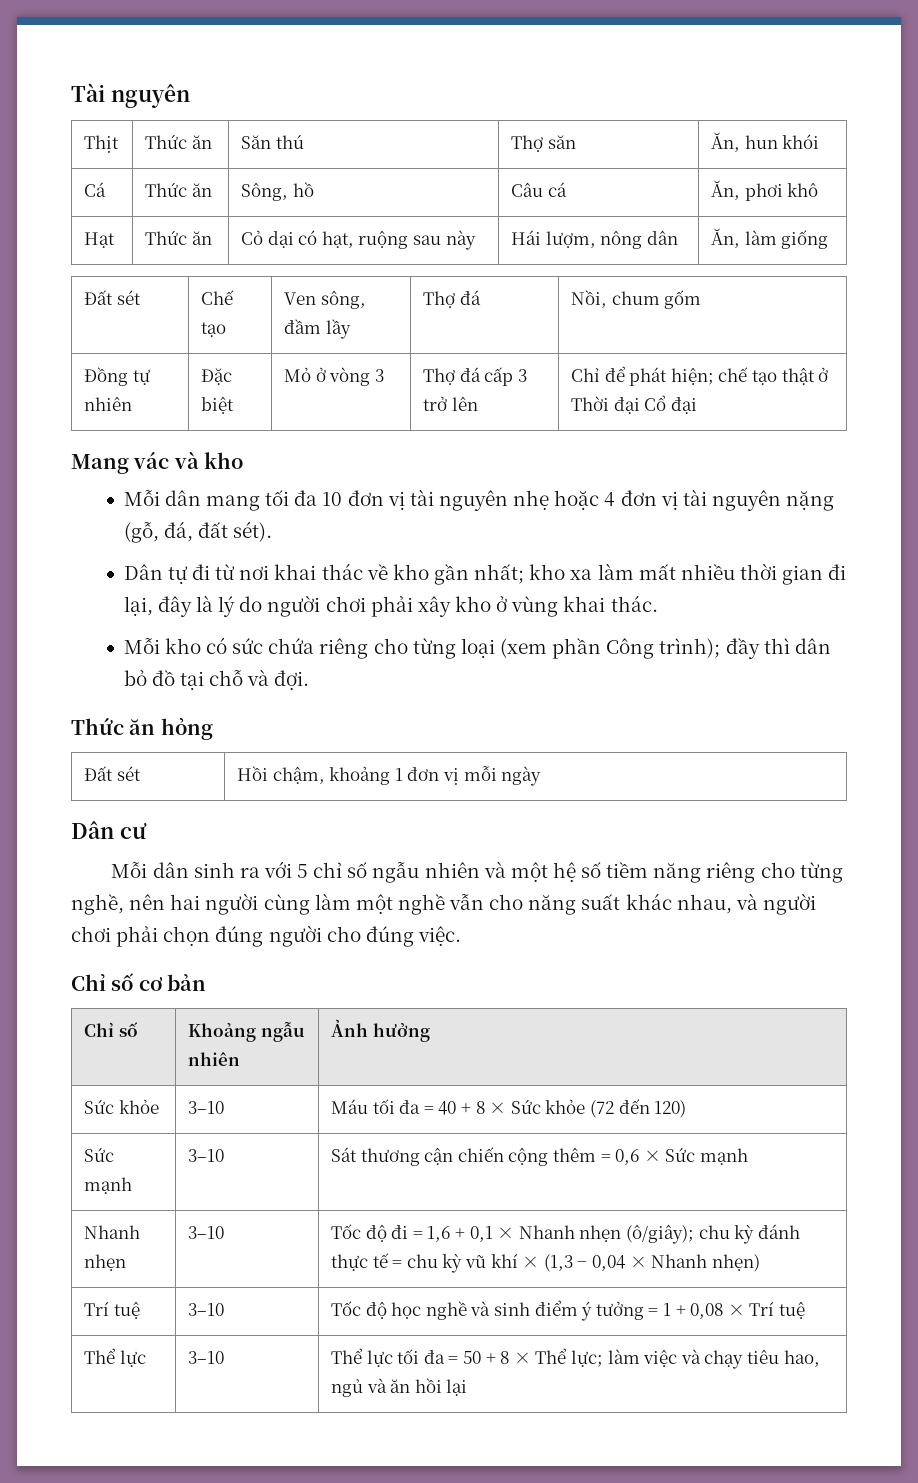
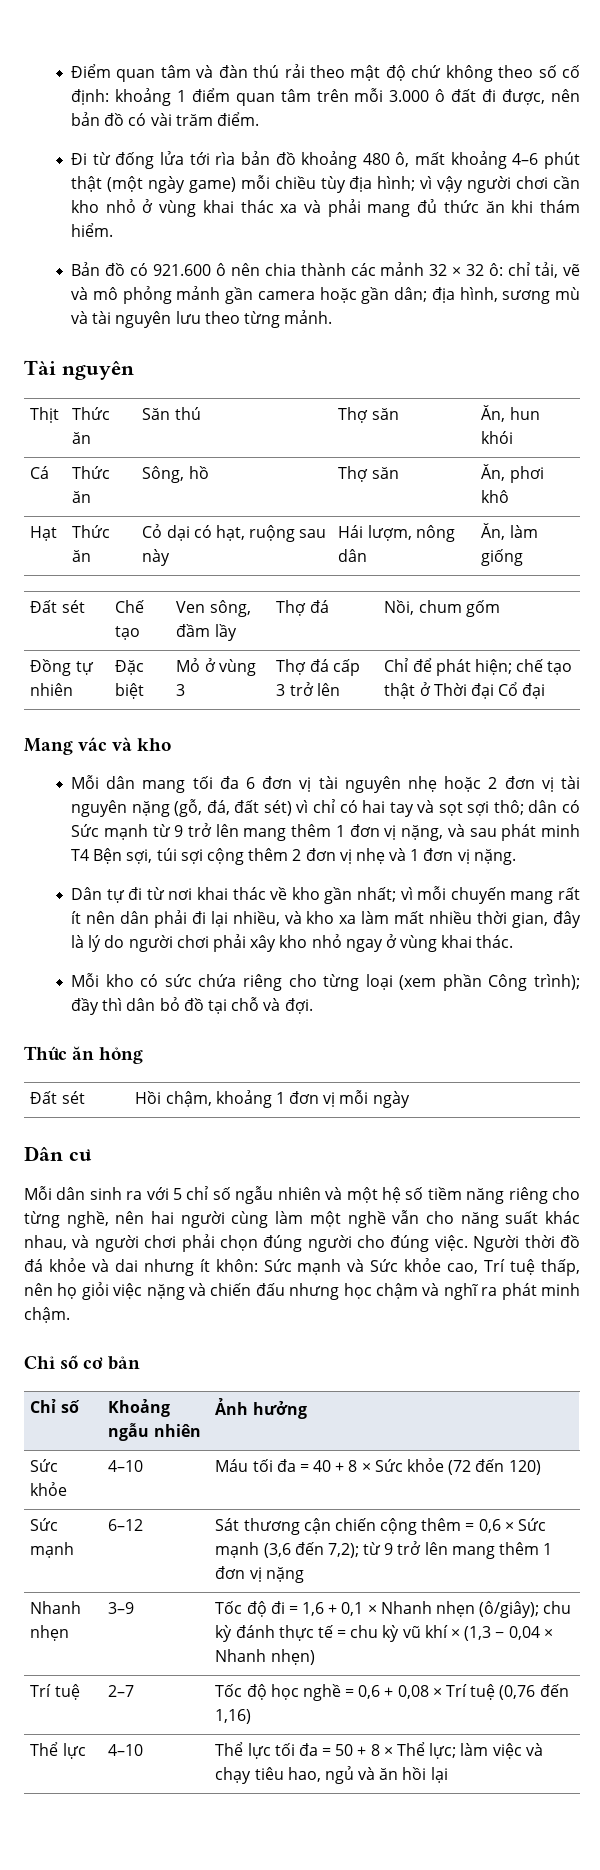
+ Điểm quan tâm và đàn thú rải theo mật độ chứ không theo số cố định: khoảng 1 điểm quan tâm trên mỗi 3.000 ô đất đi được, nên bản đồ có vài trăm điểm.
+ Đi từ đống lửa tới rìa bản đồ khoảng 480 ô, mất khoảng 4–6 phút thật (một ngày game) mỗi chiều tùy địa hình; vì vậy người chơi cần kho nhỏ ở vùng khai thác xa và phải mang đủ thức ăn khi thám hiểm.
+ Bản đồ có 921.600 ô nên chia thành các mảnh 32 × 32 ô: chỉ tải, vẽ và mô phỏng mảnh gần camera hoặc gần dân; địa hình, sương mù và tài nguyên lưu theo từng mảnh.
- Cá | Thức ăn | Sông, hồ | Câu cá | Ăn, phơi khô
+ Cá | Thức ăn | Sông, hồ | Thợ săn | Ăn, phơi khô
- Đồng tự nhiên | Đặc biệt | Mỏ ở vòng 3 | Thợ đá cấp 3 trở lên | Chỉ để phát hiện; chế tạo thật ở Thời đại Cổ đại
+ Đồng tự nhiên | Đặc biệt | Mỏ ở vùng 3 | Thợ đá cấp 3 trở lên | Chỉ để phát hiện; chế tạo thật ở Thời đại Cổ đại
- Mỗi dân mang tối đa 10 đơn vị tài nguyên nhẹ hoặc 4 đơn vị tài nguyên nặng (gỗ, đá, đất sét).
+ Mỗi dân mang tối đa 6 đơn vị tài nguyên nhẹ hoặc 2 đơn vị tài nguyên nặng (gỗ, đá, đất sét) vì chỉ có hai tay và sọt sợi thô; dân có Sức mạnh từ 9 trở lên mang thêm 1 đơn vị nặng, và sau phát minh T4 Bện sợi, túi sợi cộng thêm 2 đơn vị nhẹ và 1 đơn vị nặng.
- Dân tự đi từ nơi khai thác về kho gần nhất; kho xa làm mất nhiều thời gian đi lại, đây là lý do người chơi phải xây kho ở vùng khai thác.
+ Dân tự đi từ nơi khai thác về kho gần nhất; vì mỗi chuyến mang rất ít nên dân phải đi lại nhiều, và kho xa làm mất nhiều thời gian, đây là lý do người chơi phải xây kho nhỏ ngay ở vùng khai thác.
+ Người thời đồ đá khỏe và dai nhưng ít khôn: Sức mạnh và Sức khỏe cao, Trí tuệ thấp, nên họ giỏi việc nặng và chiến đấu nhưng học chậm và nghĩ ra phát minh chậm.
- Sức khỏe | 3–10 | Máu tối đa = 40 + 8 × Sức khỏe (72 đến 120)
+ Sức khỏe | 4–10 | Máu tối đa = 40 + 8 × Sức khỏe (72 đến 120)
- Sức mạnh | 3–10 | Sát thương cận chiến cộng thêm = 0,6 × Sức mạnh
+ Sức mạnh | 6–12 | Sát thương cận chiến cộng thêm = 0,6 × Sức mạnh (3,6 đến 7,2); từ 9 trở lên mang thêm 1 đơn vị nặng
- Nhanh nhẹn | 3–10 | Tốc độ đi = 1,6 + 0,1 × Nhanh nhẹn (ô/giây); chu kỳ đánh thực tế = chu kỳ vũ khí × (1,3 − 0,04 × Nhanh nhẹn)
+ Nhanh nhẹn | 3–9 | Tốc độ đi = 1,6 + 0,1 × Nhanh nhẹn (ô/giây); chu kỳ đánh thực tế = chu kỳ vũ khí × (1,3 − 0,04 × Nhanh nhẹn)
- Trí tuệ | 3–10 | Tốc độ học nghề và sinh điểm ý tưởng = 1 + 0,08 × Trí tuệ
+ Trí tuệ | 2–7 | Tốc độ học nghề = 0,6 + 0,08 × Trí tuệ (0,76 đến 1,16)
- Thể lực | 3–10 | Thể lực tối đa = 50 + 8 × Thể lực; làm việc và chạy tiêu hao, ngủ và ăn hồi lại
+ Thể lực | 4–10 | Thể lực tối đa = 50 + 8 × Thể lực; làm việc và chạy tiêu hao, ngủ và ăn hồi lại

